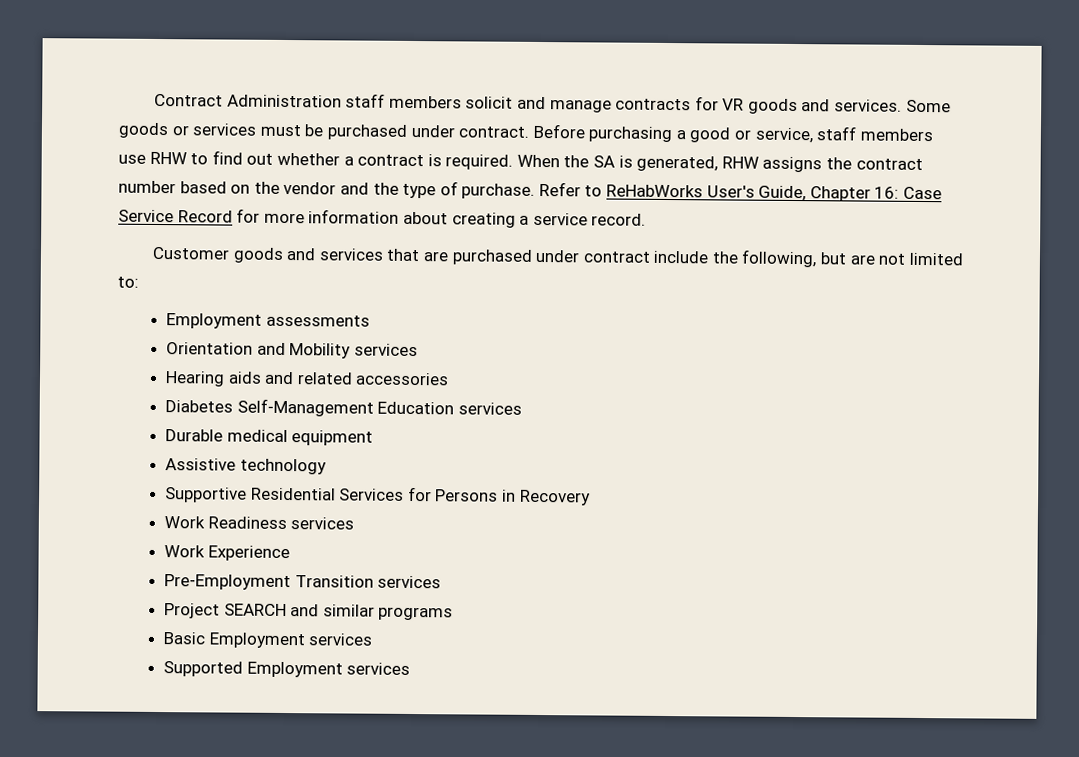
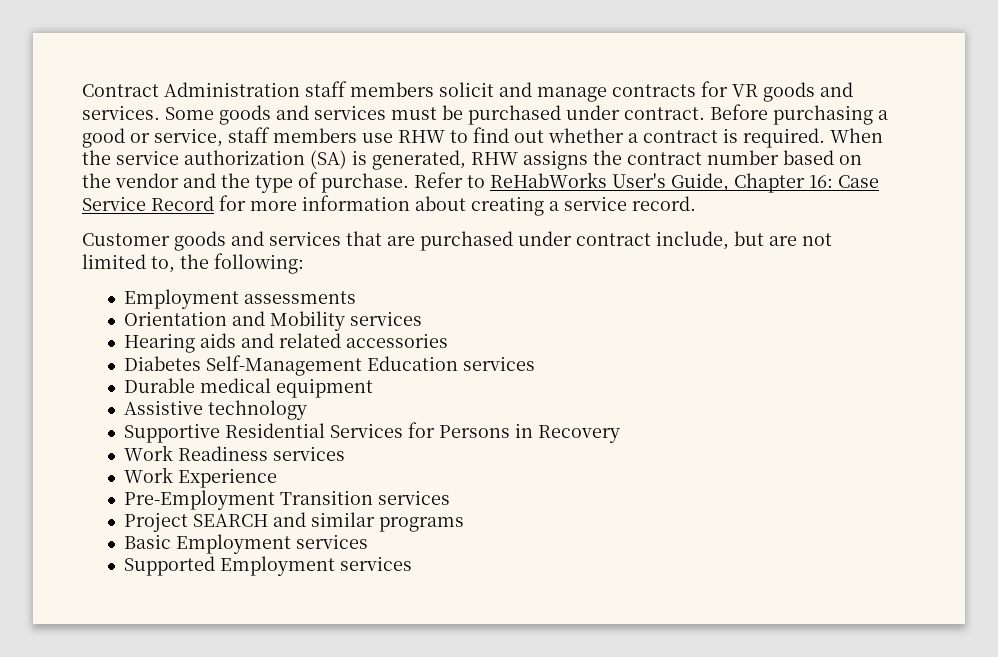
- Some goods or services must be purchased under contract.
+ Some goods and services must be purchased under contract.
- When the SA is generated, RHW assigns the contract number based on the vendor and the type of purchase.
+ When the service authorization (SA) is generated, RHW assigns the contract number based on the vendor and the type of purchase.
- Customer goods and services that are purchased under contract include the following, but are not limited to:
+ Customer goods and services that are purchased under contract include, but are not limited to, the following:

